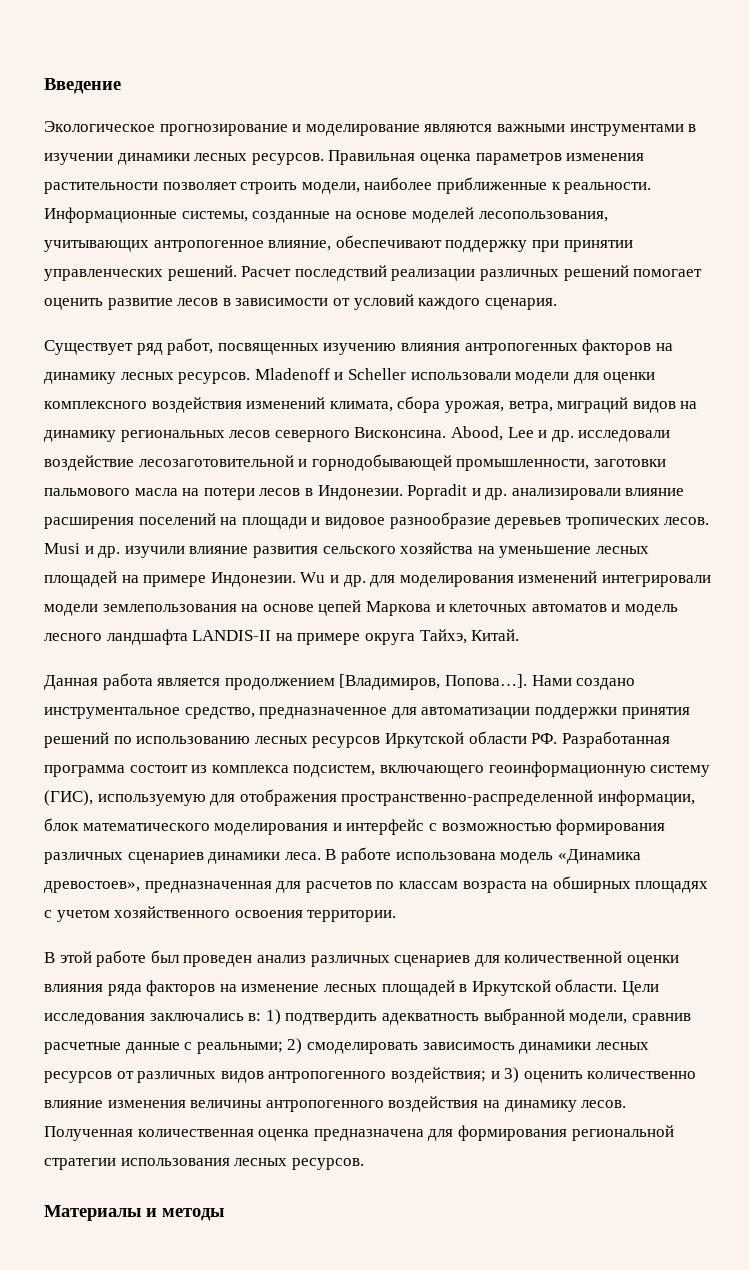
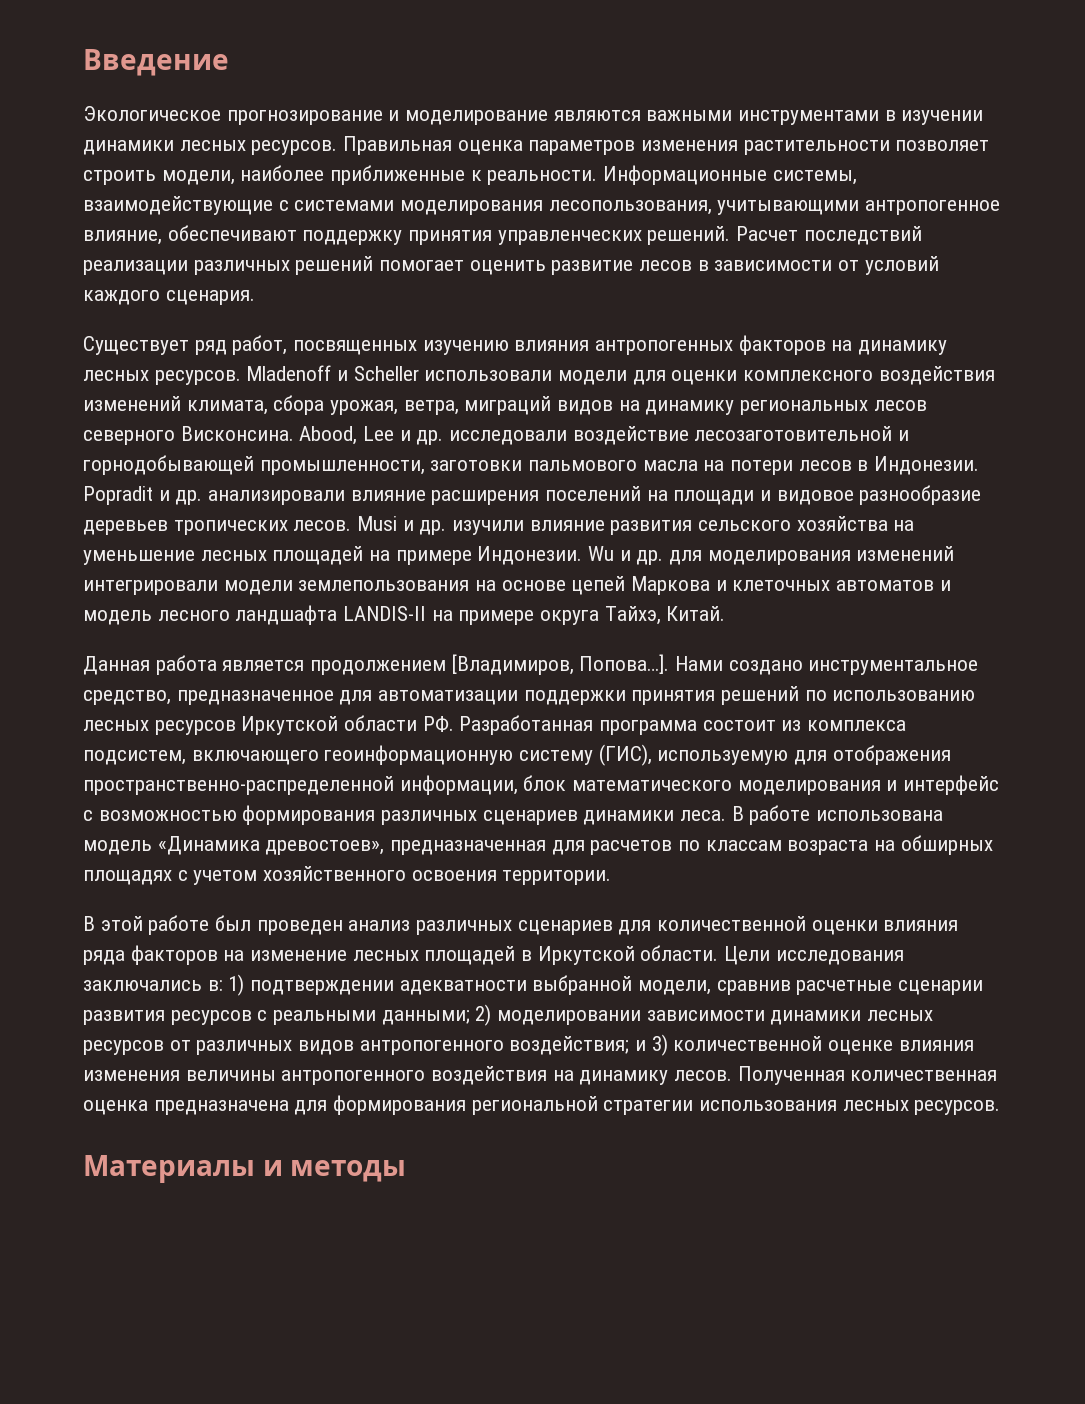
- Информационные системы, созданные на основе моделей лесопользования, учитывающих антропогенное влияние, обеспечивают поддержку при принятии управленческих решений.
+ Информационные системы, взаимодействующие с системами моделирования лесопользования, учитывающими антропогенное влияние, обеспечивают поддержку принятия управленческих решений.
- Цели исследования заключались в: 1) подтвердить адекватность выбранной модели, сравнив расчетные данные с реальными; 2) смоделировать зависимость динамики лесных ресурсов от различных видов антропогенного воздействия; и 3) оценить количественно влияние изменения величины антропогенного воздействия на динамику лесов.
+ Цели исследования заключались в: 1) подтверждении адекватности выбранной модели, сравнив расчетные сценарии развития ресурсов с реальными данными; 2) моделировании зависимости динамики лесных ресурсов от различных видов антропогенного воздействия; и 3) количественной оценке влияния изменения величины антропогенного воздействия на динамику лесов.

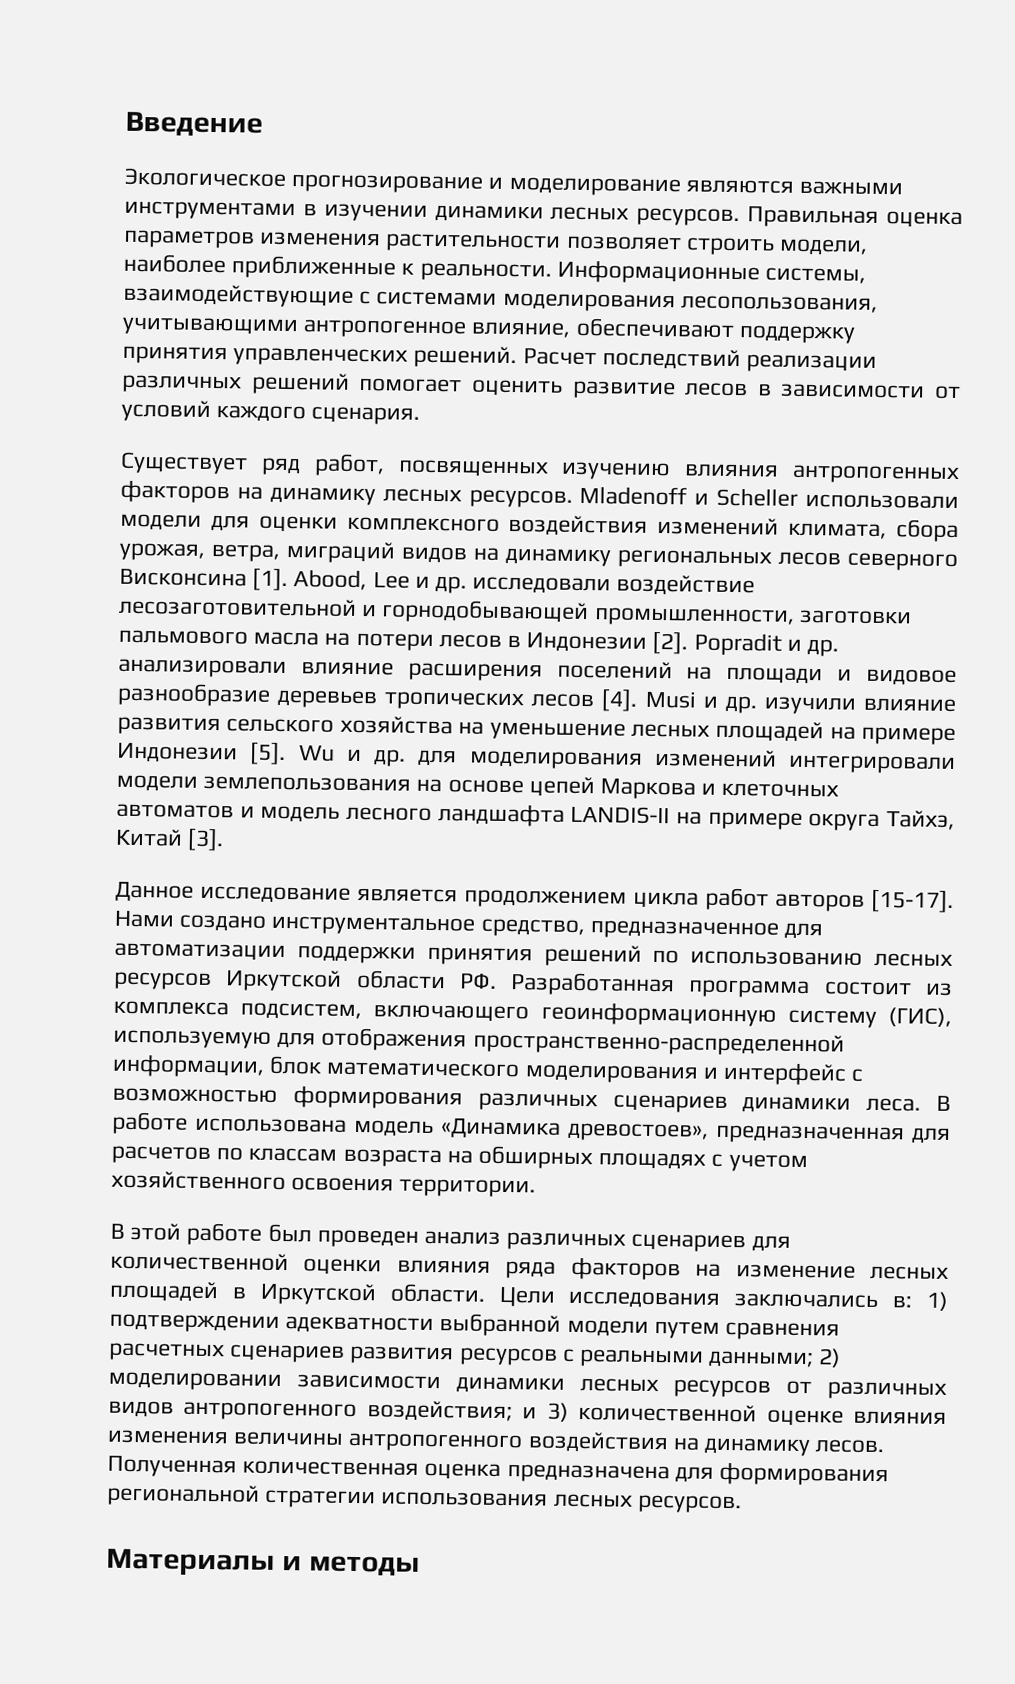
- Mladenoff и Scheller использовали модели для оценки комплексного воздействия изменений климата, сбора урожая, ветра, миграций видов на динамику региональных лесов северного Висконсина.
+ Mladenoff и Scheller использовали модели для оценки комплексного воздействия изменений климата, сбора урожая, ветра, миграций видов на динамику региональных лесов северного Висконсина [1].
- Abood, Lee и др. исследовали воздействие лесозаготовительной и горнодобывающей промышленности, заготовки пальмового масла на потери лесов в Индонезии.
+ Abood, Lee и др. исследовали воздействие лесозаготовительной и горнодобывающей промышленности, заготовки пальмового масла на потери лесов в Индонезии [2].
- Popradit и др. анализировали влияние расширения поселений на площади и видовое разнообразие деревьев тропических лесов.
+ Popradit и др. анализировали влияние расширения поселений на площади и видовое разнообразие деревьев тропических лесов [4].
- Musi и др. изучили влияние развития сельского хозяйства на уменьшение лесных площадей на примере Индонезии.
+ Musi и др. изучили влияние развития сельского хозяйства на уменьшение лесных площадей на примере Индонезии [5].
- Wu и др. для моделирования изменений интегрировали модели землепользования на основе цепей Маркова и клеточных автоматов и модель лесного ландшафта LANDIS-II на примере округа Тайхэ, Китай.
- Данная работа является продолжением [Владимиров, Попова…].
+ Wu и др. для моделирования изменений интегрировали модели землепользования на основе цепей Маркова и клеточных автоматов и модель лесного ландшафта LANDIS-II на примере округа Тайхэ, Китай [3].
+ Данное исследование является продолжением цикла работ авторов [15-17].
- Цели исследования заключались в: 1) подтверждении адекватности выбранной модели, сравнив расчетные сценарии развития ресурсов с реальными данными; 2) моделировании зависимости динамики лесных ресурсов от различных видов антропогенного воздействия; и 3) количественной оценке влияния изменения величины антропогенного воздействия на динамику лесов.
+ Цели исследования заключались в: 1) подтверждении адекватности выбранной модели путем сравнения расчетных сценариев развития ресурсов с реальными данными; 2) моделировании зависимости динамики лесных ресурсов от различных видов антропогенного воздействия; и 3) количественной оценке влияния изменения величины антропогенного воздействия на динамику лесов.

